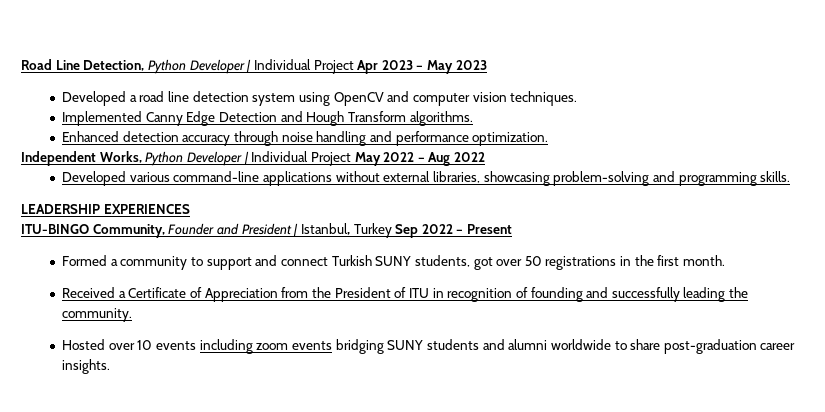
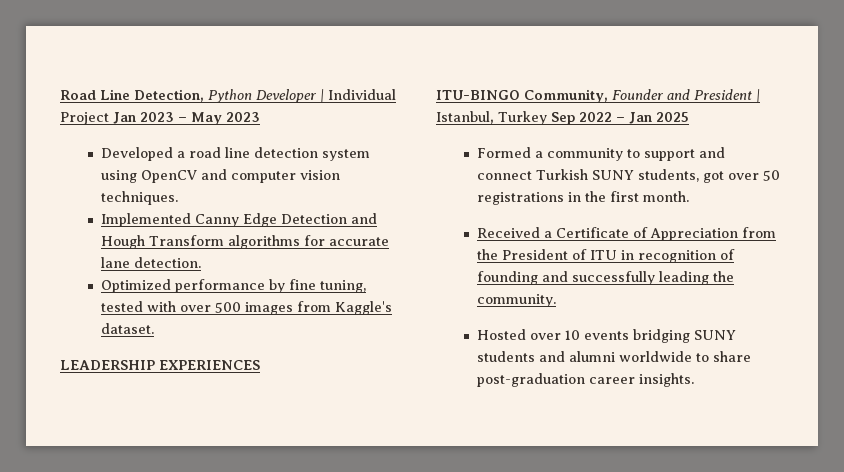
- Road Line Detection, Python Developer | Individual Project Apr 2023 – May 2023
+ Road Line Detection, Python Developer | Individual Project Jan 2023 – May 2023
- Implemented Canny Edge Detection and Hough Transform algorithms.
- Enhanced detection accuracy through noise handling and performance optimization.
- Independent Works, Python Developer | Individual Project May 2022 – Aug 2022
- Developed various command-line applications without external libraries, showcasing problem-solving and programming skills.
+ Implemented Canny Edge Detection and Hough Transform algorithms for accurate lane detection.
+ Optimized performance by fine tuning, tested with over 500 images from Kaggle's dataset.
- ITU-BINGO Community, Founder and President | Istanbul, Turkey Sep 2022 – Present
+ ITU-BINGO Community, Founder and President | Istanbul, Turkey Sep 2022 – Jan 2025
- Hosted over 10 events including zoom events bridging SUNY students and alumni worldwide to share post-graduation career insights.
+ Hosted over 10 events bridging SUNY students and alumni worldwide to share post-graduation career insights.

